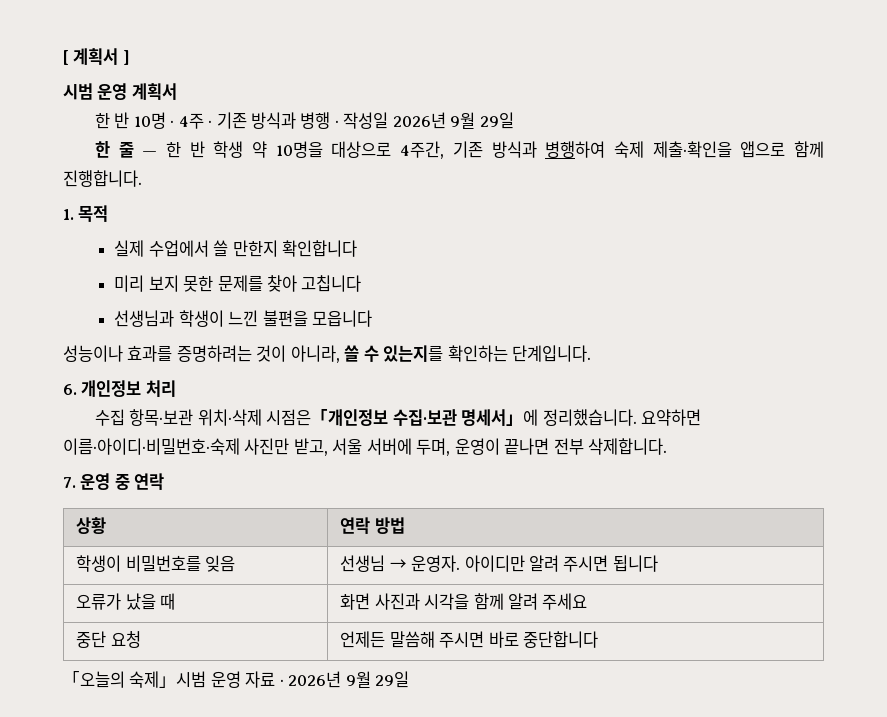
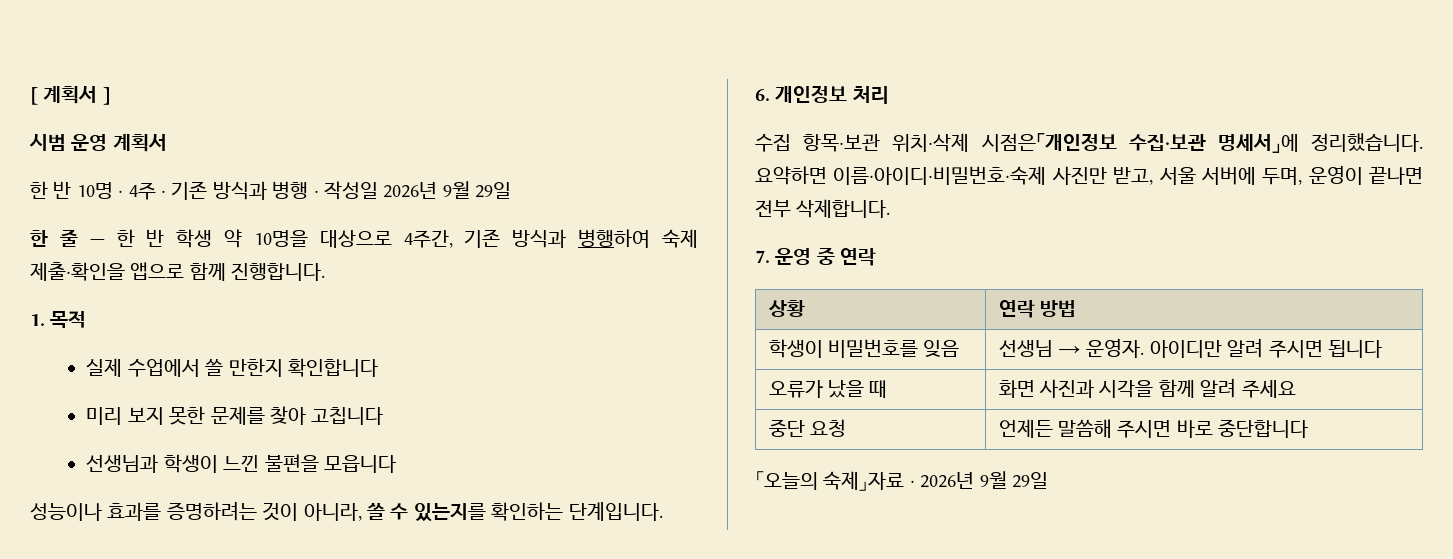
- 「오늘의 숙제」시범 운영 자료 · 2026년 9월 29일
+ 「오늘의 숙제」자료 · 2026년 9월 29일

